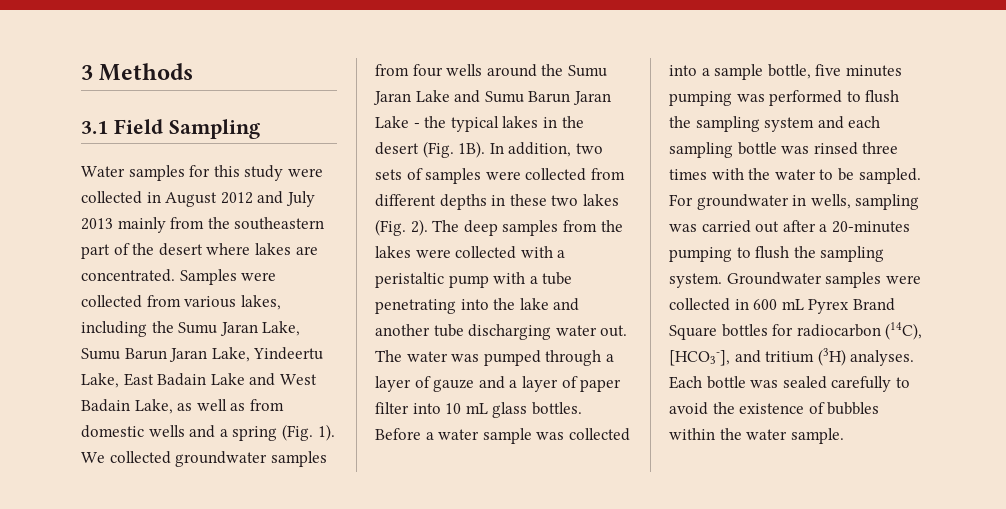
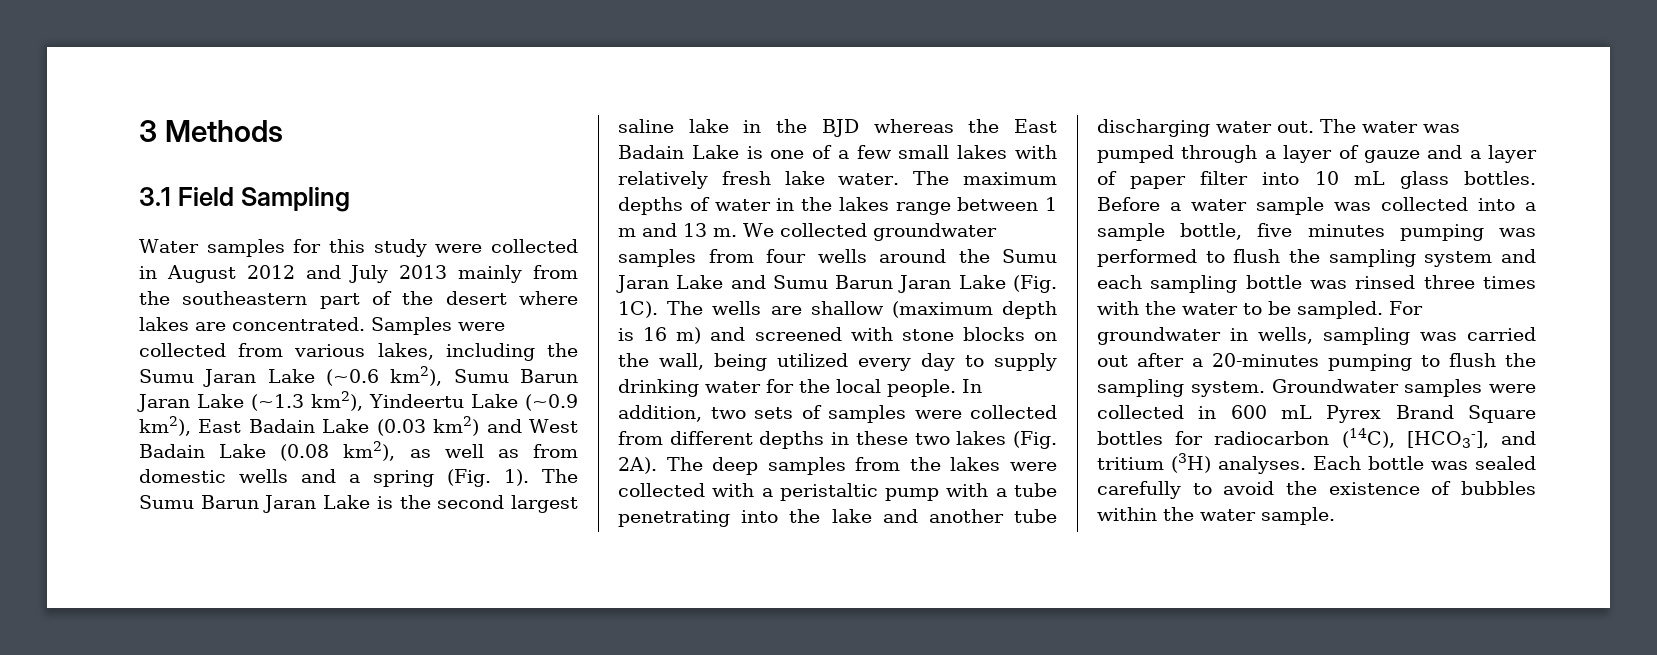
- Samples were collected from various lakes, including the Sumu Jaran Lake, Sumu Barun Jaran Lake, Yindeertu Lake, East Badain Lake and West Badain Lake, as well as from domestic wells and a spring (Fig. 1).
+ Samples were collected from various lakes, including the Sumu Jaran Lake (~0.6 km2), Sumu Barun Jaran Lake (~1.3 km2), Yindeertu Lake (~0.9 km2), East Badain Lake (0.03 km2) and West Badain Lake (0.08 km2), as well as from domestic wells and a spring (Fig. 1).
+ The Sumu Barun Jaran Lake is the second largest saline lake in the BJD whereas the East Badain Lake is one of a few small lakes with relatively fresh lake water. The maximum depths of water in the lakes range between 1 m and 13 m.
- We collected groundwater samples from four wells around the Sumu Jaran Lake and Sumu Barun Jaran Lake - the typical lakes in the desert (Fig. 1B).
+ We collected groundwater samples from four wells around the Sumu Jaran Lake and Sumu Barun Jaran Lake (Fig. 1C). The wells are shallow (maximum depth is 16 m) and screened with stone blocks on the wall, being utilized every day to supply drinking water for the local people.
- In addition, two sets of samples were collected from different depths in these two lakes (Fig. 2).
+ In addition, two sets of samples were collected from different depths in these two lakes (Fig. 2A).

